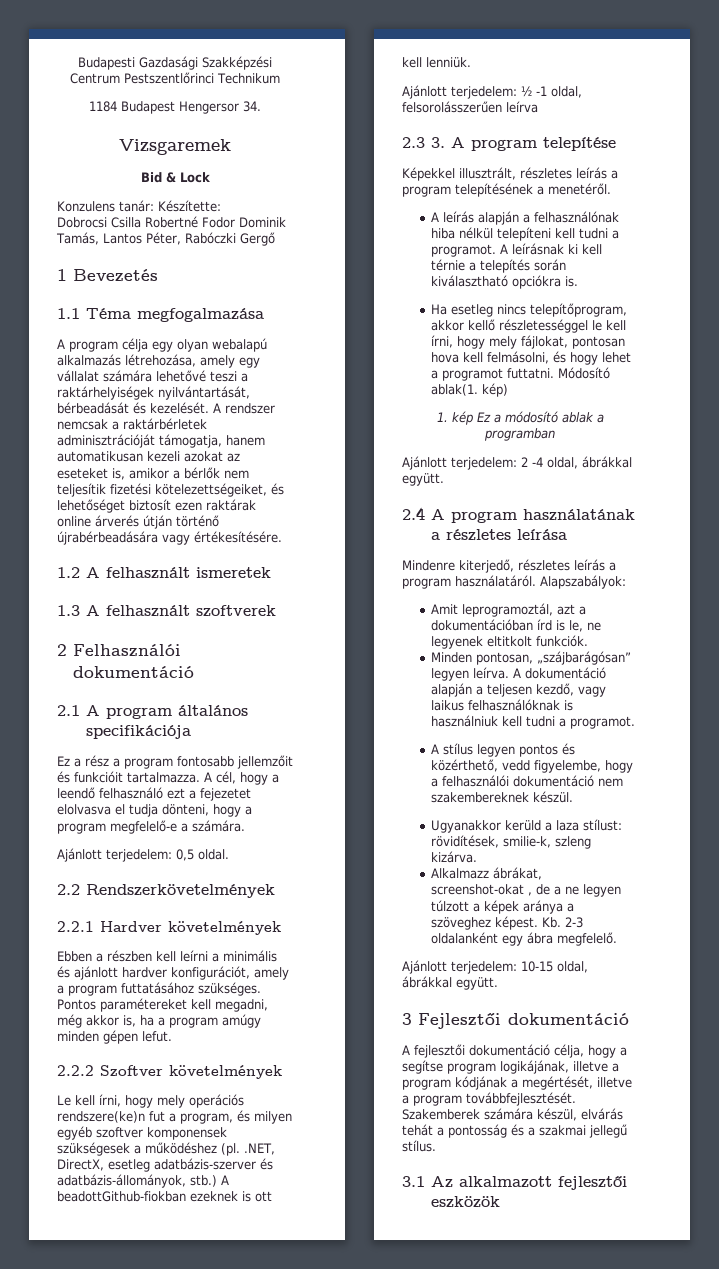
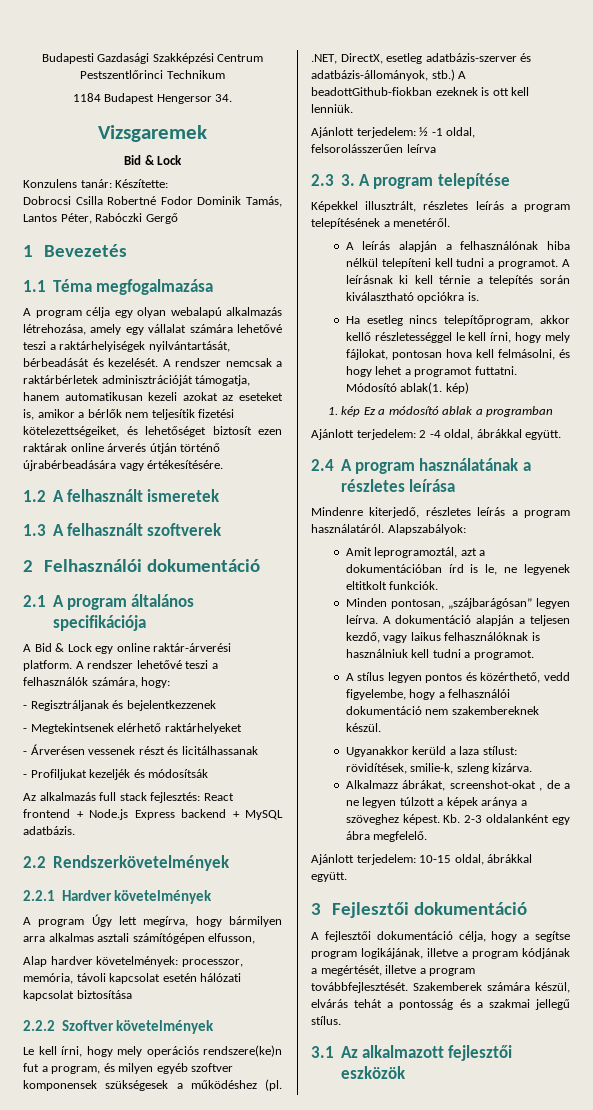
- Ez a rész a program fontosabb jellemzőit és funkcióit tartalmazza. A cél, hogy a leendő felhasználó ezt a fejezetet elolvasva el tudja dönteni, hogy a program megfelelő-e a számára.
- Ajánlott terjedelem: 0,5 oldal.
+ A Bid & Lock egy online raktár-árverési platform. A rendszer lehetővé teszi a felhasználók számára, hogy:
+ - Regisztráljanak és bejelentkezzenek
+ - Megtekintsenek elérhető raktárhelyeket
+ - Árverésen vessenek részt és licitálhassanak
+ - Profiljukat kezeljék és módosítsák
+ Az alkalmazás full stack fejlesztés: React frontend + Node.js Express backend + MySQL adatbázis.
- Ebben a részben kell leírni a minimális és ajánlott hardver konfigurációt, amely a program futtatásához szükséges. Pontos paramétereket kell megadni, még akkor is, ha a program amúgy minden gépen lefut.
+ A program Úgy lett megírva, hogy bármilyen arra alkalmas asztali számítógépen elfusson,
+ Alap hardver követelmények: processzor, memória, távoli kapcsolat esetén hálózati kapcsolat biztosítása

